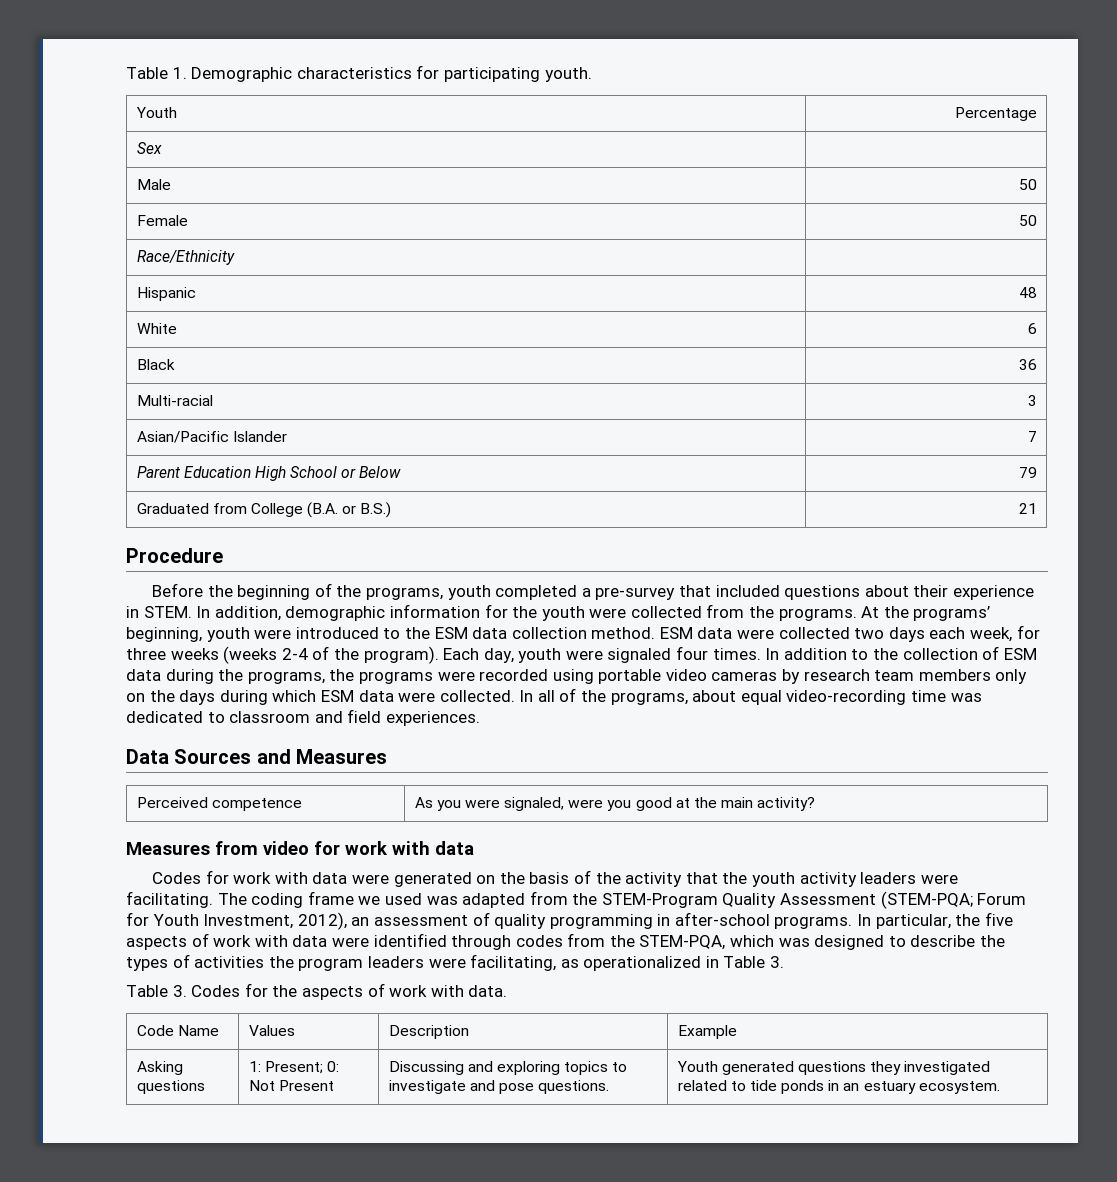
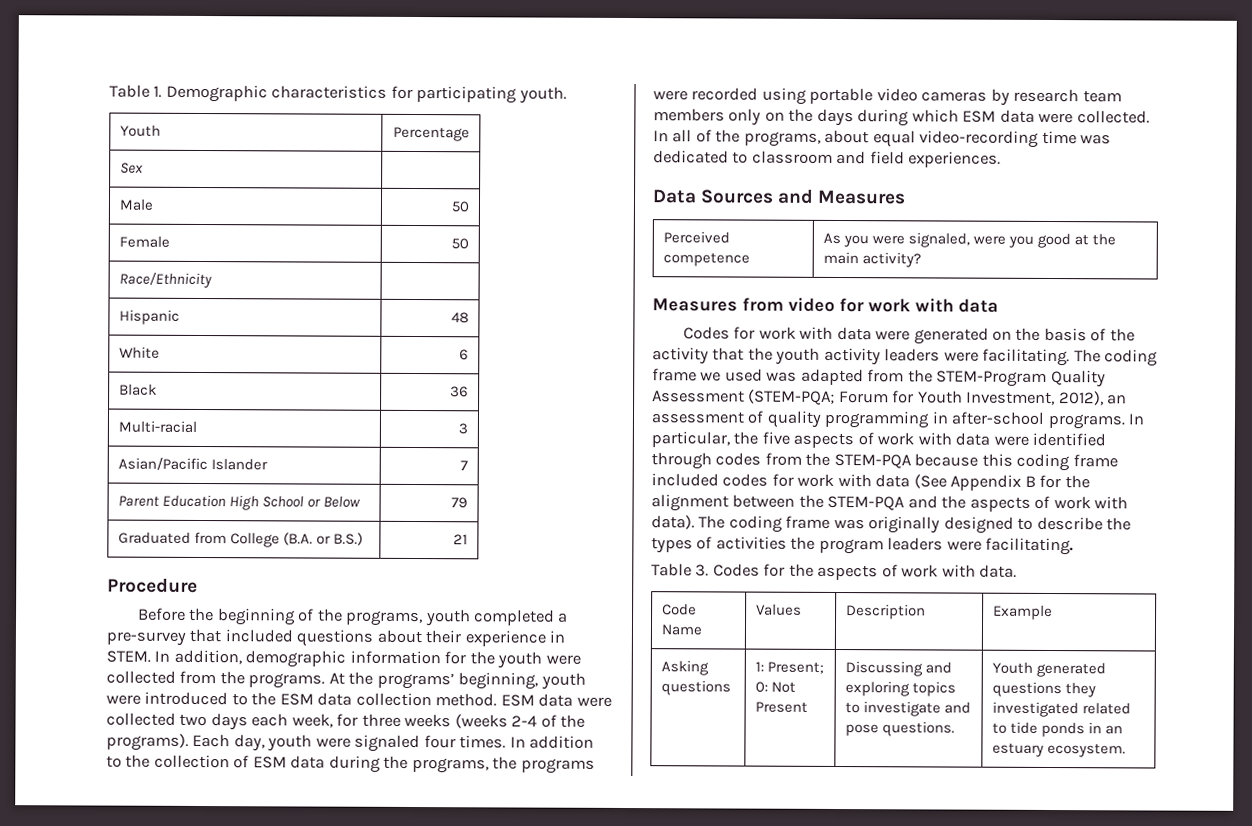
- ESM data were collected two days each week, for three weeks (weeks 2-4 of the program).
+ ESM data were collected two days each week, for three weeks (weeks 2-4 of the programs).
- In particular, the five aspects of work with data were identified through codes from the STEM-PQA, which was designed to describe the types of activities the program leaders were facilitating, as operationalized in Table 3.
+ In particular, the five aspects of work with data were identified through codes from the STEM-PQA because this coding frame included codes for work with data (See Appendix B for the alignment between the STEM-PQA and the aspects of work with data). The coding frame was originally designed to describe the types of activities the program leaders were facilitating.

